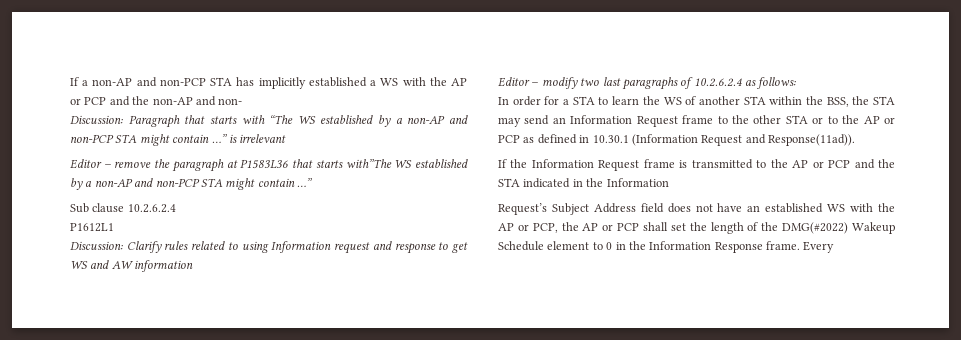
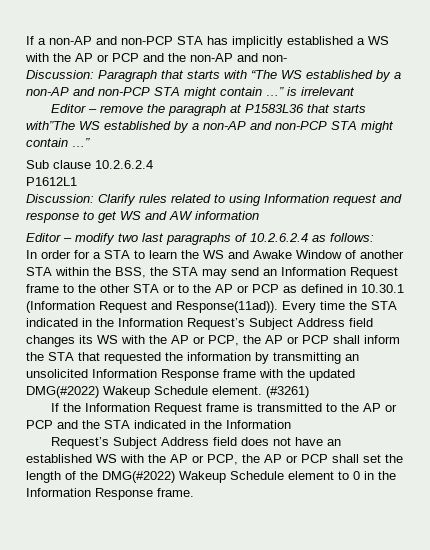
- In order for a STA to learn the WS of another STA within the BSS, the STA may send an Information Request frame to the other STA or to the AP or PCP as defined in 10.30.1 (Information Request and Response(11ad)).
+ In order for a STA to learn the WS and Awake Window of another STA within the BSS, the STA may send an Information Request frame to the other STA or to the AP or PCP as defined in 10.30.1 (Information Request and Response(11ad)). Every time the STA indicated in the Information Request’s Subject Address field changes its WS with the AP or PCP, the AP or PCP shall inform the STA that requested the information by transmitting an unsolicited Information Response frame with the updated DMG(#2022) Wakeup Schedule element. (#3261)
- Every

